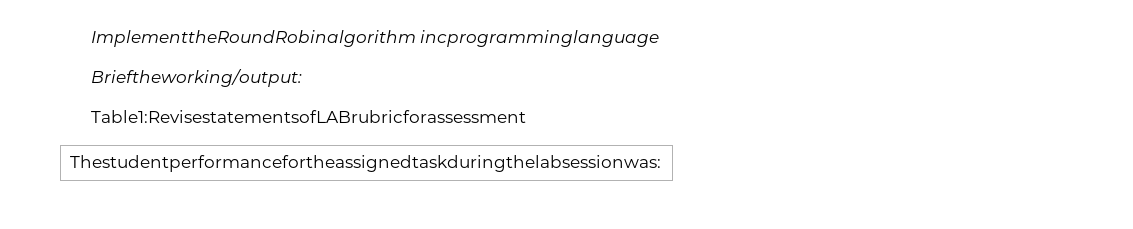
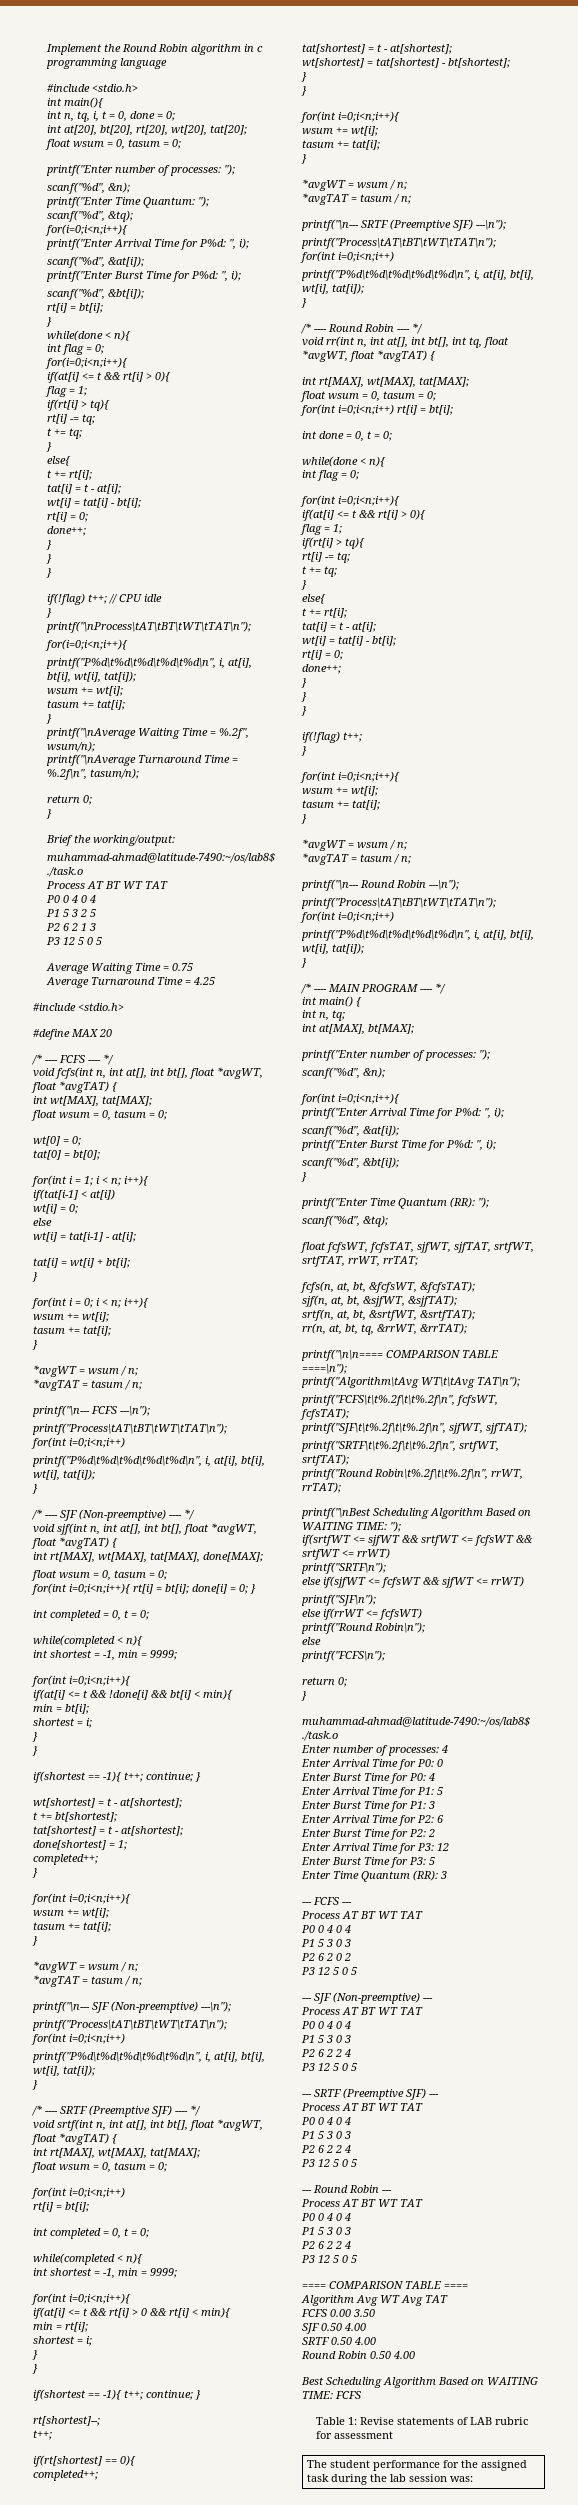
- ImplementtheRoundRobinalgorithm incprogramminglanguage
- Brieftheworking/output:
- Table1:RevisestatementsofLABrubricforassessment
- Thestudentperformancefortheassignedtaskduringthelabsessionwas:
+ Implement the Round Robin algorithm in c programming language
+ #include <stdio.h>
+ int main(){
+ int n, tq, i, t = 0, done = 0;
+ int at[20], bt[20], rt[20], wt[20], tat[20];
+ float wsum = 0, tasum = 0;
+ printf("Enter number of processes: ");
+ scanf("%d", &n);
+ printf("Enter Time Quantum: ");
+ scanf("%d", &tq);
+ for(i=0;i<n;i++){
+ printf("Enter Arrival Time for P%d: ", i);
+ scanf("%d", &at[i]);
+ printf("Enter Burst Time for P%d: ", i);
+ scanf("%d", &bt[i]);
+ rt[i] = bt[i];
+ }
+ while(done < n){
+ int flag = 0;
+ for(i=0;i<n;i++){
+ if(at[i] <= t && rt[i] > 0){
+ flag = 1;
+ if(rt[i] > tq){
+ rt[i] -= tq;
+ t += tq;
+ }
+ else{
+ t += rt[i];
+ tat[i] = t - at[i];
+ wt[i] = tat[i] - bt[i];
+ rt[i] = 0;
+ done++;
+ }
+ }
+ }
+ if(!flag) t++; // CPU idle
+ }
+ printf("\nProcess\tAT\tBT\tWT\tTAT\n");
+ for(i=0;i<n;i++){
+ printf("P%d\t%d\t%d\t%d\t%d\n", i, at[i], bt[i], wt[i], tat[i]);
+ wsum += wt[i];
+ tasum += tat[i];
+ }
+ printf("\nAverage Waiting Time = %.2f", wsum/n);
+ printf("\nAverage Turnaround Time = %.2f\n", tasum/n);
+ return 0;
+ }
+ Brief the working/output:
+ muhammad-ahmad@latitude-7490:~/os/lab8$ ./task.o
+ Process AT BT WT TAT
+ P0 0 4 0 4
+ P1 5 3 2 5
+ P2 6 2 1 3
+ P3 12 5 0 5
+ Average Waiting Time = 0.75
+ Average Turnaround Time = 4.25
+ #include <stdio.h>
+ #define MAX 20
+ /* ---- FCFS ---- */
+ void fcfs(int n, int at[], int bt[], float *avgWT, float *avgTAT) {
+ int wt[MAX], tat[MAX];
+ float wsum = 0, tasum = 0;
+ wt[0] = 0;
+ tat[0] = bt[0];
+ for(int i = 1; i < n; i++){
+ if(tat[i-1] < at[i])
+ wt[i] = 0;
+ else
+ wt[i] = tat[i-1] - at[i];
+ tat[i] = wt[i] + bt[i];
+ }
+ for(int i = 0; i < n; i++){
+ wsum += wt[i];
+ tasum += tat[i];
+ }
+ *avgWT = wsum / n;
+ *avgTAT = tasum / n;
+ printf("\n--- FCFS ---\n");
+ printf("Process\tAT\tBT\tWT\tTAT\n");
+ for(int i=0;i<n;i++)
+ printf("P%d\t%d\t%d\t%d\t%d\n", i, at[i], bt[i], wt[i], tat[i]);
+ }
+ /* ---- SJF (Non-preemptive) ---- */
+ void sjf(int n, int at[], int bt[], float *avgWT, float *avgTAT) {
+ int rt[MAX], wt[MAX], tat[MAX], done[MAX];
+ float wsum = 0, tasum = 0;
+ for(int i=0;i<n;i++){ rt[i] = bt[i]; done[i] = 0; }
+ int completed = 0, t = 0;
+ while(completed < n){
+ int shortest = -1, min = 9999;
+ for(int i=0;i<n;i++){
+ if(at[i] <= t && !done[i] && bt[i] < min){
+ min = bt[i];
+ shortest = i;
+ }
+ }
+ if(shortest == -1){ t++; continue; }
+ wt[shortest] = t - at[shortest];
+ t += bt[shortest];
+ tat[shortest] = t - at[shortest];
+ done[shortest] = 1;
+ completed++;
+ }
+ for(int i=0;i<n;i++){
+ wsum += wt[i];
+ tasum += tat[i];
+ }
+ *avgWT = wsum / n;
+ *avgTAT = tasum / n;
+ printf("\n--- SJF (Non-preemptive) ---\n");
+ printf("Process\tAT\tBT\tWT\tTAT\n");
+ for(int i=0;i<n;i++)
+ printf("P%d\t%d\t%d\t%d\t%d\n", i, at[i], bt[i], wt[i], tat[i]);
+ }
+ /* ---- SRTF (Preemptive SJF) ---- */
+ void srtf(int n, int at[], int bt[], float *avgWT, float *avgTAT) {
+ int rt[MAX], wt[MAX], tat[MAX];
+ float wsum = 0, tasum = 0;
+ for(int i=0;i<n;i++)
+ rt[i] = bt[i];
+ int completed = 0, t = 0;
+ while(completed < n){
+ int shortest = -1, min = 9999;
+ for(int i=0;i<n;i++){
+ if(at[i] <= t && rt[i] > 0 && rt[i] < min){
+ min = rt[i];
+ shortest = i;
+ }
+ }
+ if(shortest == -1){ t++; continue; }
+ rt[shortest]--;
+ t++;
+ if(rt[shortest] == 0){
+ completed++;
+ tat[shortest] = t - at[shortest];
+ wt[shortest] = tat[shortest] - bt[shortest];
+ }
+ }
+ for(int i=0;i<n;i++){
+ wsum += wt[i];
+ tasum += tat[i];
+ }
+ *avgWT = wsum / n;
+ *avgTAT = tasum / n;
+ printf("\n--- SRTF (Preemptive SJF) ---\n");
+ printf("Process\tAT\tBT\tWT\tTAT\n");
+ for(int i=0;i<n;i++)
+ printf("P%d\t%d\t%d\t%d\t%d\n", i, at[i], bt[i], wt[i], tat[i]);
+ }
+ /* ---- Round Robin ---- */
+ void rr(int n, int at[], int bt[], int tq, float *avgWT, float *avgTAT) {
+ int rt[MAX], wt[MAX], tat[MAX];
+ float wsum = 0, tasum = 0;
+ for(int i=0;i<n;i++) rt[i] = bt[i];
+ int done = 0, t = 0;
+ while(done < n){
+ int flag = 0;
+ for(int i=0;i<n;i++){
+ if(at[i] <= t && rt[i] > 0){
+ flag = 1;
+ if(rt[i] > tq){
+ rt[i] -= tq;
+ t += tq;
+ }
+ else{
+ t += rt[i];
+ tat[i] = t - at[i];
+ wt[i] = tat[i] - bt[i];
+ rt[i] = 0;
+ done++;
+ }
+ }
+ }
+ if(!flag) t++;
+ }
+ for(int i=0;i<n;i++){
+ wsum += wt[i];
+ tasum += tat[i];
+ }
+ *avgWT = wsum / n;
+ *avgTAT = tasum / n;
+ printf("\n--- Round Robin ---\n");
+ printf("Process\tAT\tBT\tWT\tTAT\n");
+ for(int i=0;i<n;i++)
+ printf("P%d\t%d\t%d\t%d\t%d\n", i, at[i], bt[i], wt[i], tat[i]);
+ }
+ /* ---- MAIN PROGRAM ---- */
+ int main() {
+ int n, tq;
+ int at[MAX], bt[MAX];
+ printf("Enter number of processes: ");
+ scanf("%d", &n);
+ for(int i=0;i<n;i++){
+ printf("Enter Arrival Time for P%d: ", i);
+ scanf("%d", &at[i]);
+ printf("Enter Burst Time for P%d: ", i);
+ scanf("%d", &bt[i]);
+ }
+ printf("Enter Time Quantum (RR): ");
+ scanf("%d", &tq);
+ float fcfsWT, fcfsTAT, sjfWT, sjfTAT, srtfWT, srtfTAT, rrWT, rrTAT;
+ fcfs(n, at, bt, &fcfsWT, &fcfsTAT);
+ sjf(n, at, bt, &sjfWT, &sjfTAT);
+ srtf(n, at, bt, &srtfWT, &srtfTAT);
+ rr(n, at, bt, tq, &rrWT, &rrTAT);
+ printf("\n\n==== COMPARISON TABLE ====\n");
+ printf("Algorithm\tAvg WT\t\tAvg TAT\n");
+ printf("FCFS\t\t%.2f\t\t%.2f\n", fcfsWT, fcfsTAT);
+ printf("SJF\t\t%.2f\t\t%.2f\n", sjfWT, sjfTAT);
+ printf("SRTF\t\t%.2f\t\t%.2f\n", srtfWT, srtfTAT);
+ printf("Round Robin\t%.2f\t\t%.2f\n", rrWT, rrTAT);
+ printf("\nBest Scheduling Algorithm Based on WAITING TIME: ");
+ if(srtfWT <= sjfWT && srtfWT <= fcfsWT && srtfWT <= rrWT)
+ printf("SRTF\n");
+ else if(sjfWT <= fcfsWT && sjfWT <= rrWT)
+ printf("SJF\n");
+ else if(rrWT <= fcfsWT)
+ printf("Round Robin\n");
+ else
+ printf("FCFS\n");
+ return 0;
+ }
+ muhammad-ahmad@latitude-7490:~/os/lab8$ ./task.o
+ Enter number of processes: 4
+ Enter Arrival Time for P0: 0
+ Enter Burst Time for P0: 4
+ Enter Arrival Time for P1: 5
+ Enter Burst Time for P1: 3
+ Enter Arrival Time for P2: 6
+ Enter Burst Time for P2: 2
+ Enter Arrival Time for P3: 12
+ Enter Burst Time for P3: 5
+ Enter Time Quantum (RR): 3
+ --- FCFS ---
+ Process AT BT WT TAT
+ P0 0 4 0 4
+ P1 5 3 0 3
+ P2 6 2 0 2
+ P3 12 5 0 5
+ --- SJF (Non-preemptive) ---
+ Process AT BT WT TAT
+ P0 0 4 0 4
+ P1 5 3 0 3
+ P2 6 2 2 4
+ P3 12 5 0 5
+ --- SRTF (Preemptive SJF) ---
+ Process AT BT WT TAT
+ P0 0 4 0 4
+ P1 5 3 0 3
+ P2 6 2 2 4
+ P3 12 5 0 5
+ --- Round Robin ---
+ Process AT BT WT TAT
+ P0 0 4 0 4
+ P1 5 3 0 3
+ P2 6 2 2 4
+ P3 12 5 0 5
+ ==== COMPARISON TABLE ====
+ Algorithm Avg WT Avg TAT
+ FCFS 0.00 3.50
+ SJF 0.50 4.00
+ SRTF 0.50 4.00
+ Round Robin 0.50 4.00
+ Best Scheduling Algorithm Based on WAITING TIME: FCFS
+ Table 1: Revise statements of LAB rubric for assessment
+ The student performance for the assigned task during the lab session was:

